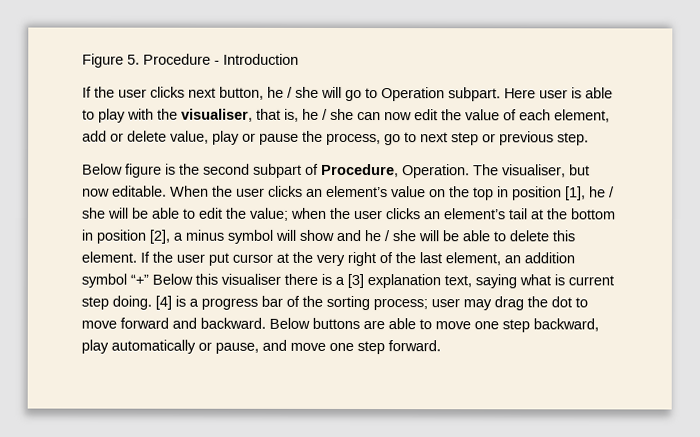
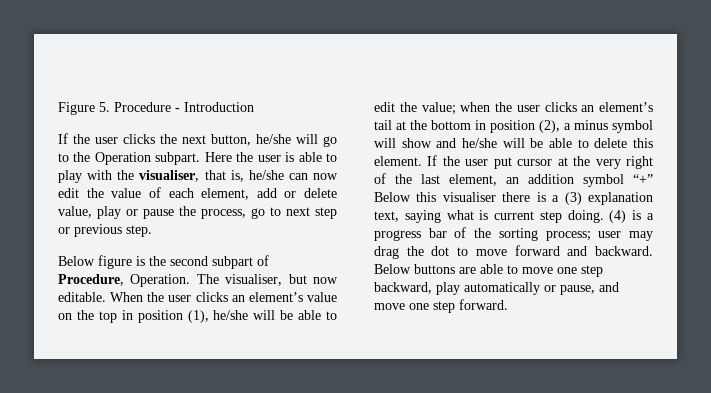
- If the user clicks next button, he / she will go to Operation subpart.
+ If the user clicks the next button, he/she will go to the Operation subpart.
- Here user is able to play with the visualiser, that is, he / she can now edit the value of each element, add or delete value, play or pause the process, go to next step or previous step.
+ Here the user is able to play with the visualiser, that is, he/she can now edit the value of each element, add or delete value, play or pause the process, go to next step or previous step.
- When the user clicks an element’s value on the top in position [1], he / she will be able to edit the value; when the user clicks an element’s tail at the bottom in position [2], a minus symbol will show and he / she will be able to delete this element.
+ When the user clicks an element’s value on the top in position (1), he/she will be able to edit the value; when the user clicks an element’s tail at the bottom in position (2), a minus symbol will show and he/she will be able to delete this element.
- If the user put cursor at the very right of the last element, an addition symbol “+” Below this visualiser there is a [3] explanation text, saying what is current step doing.
+ If the user put cursor at the very right of the last element, an addition symbol “+” Below this visualiser there is a (3) explanation text, saying what is current step doing.
- [4] is a progress bar of the sorting process; user may drag the dot to move forward and backward.
+ (4) is a progress bar of the sorting process; user may drag the dot to move forward and backward.

